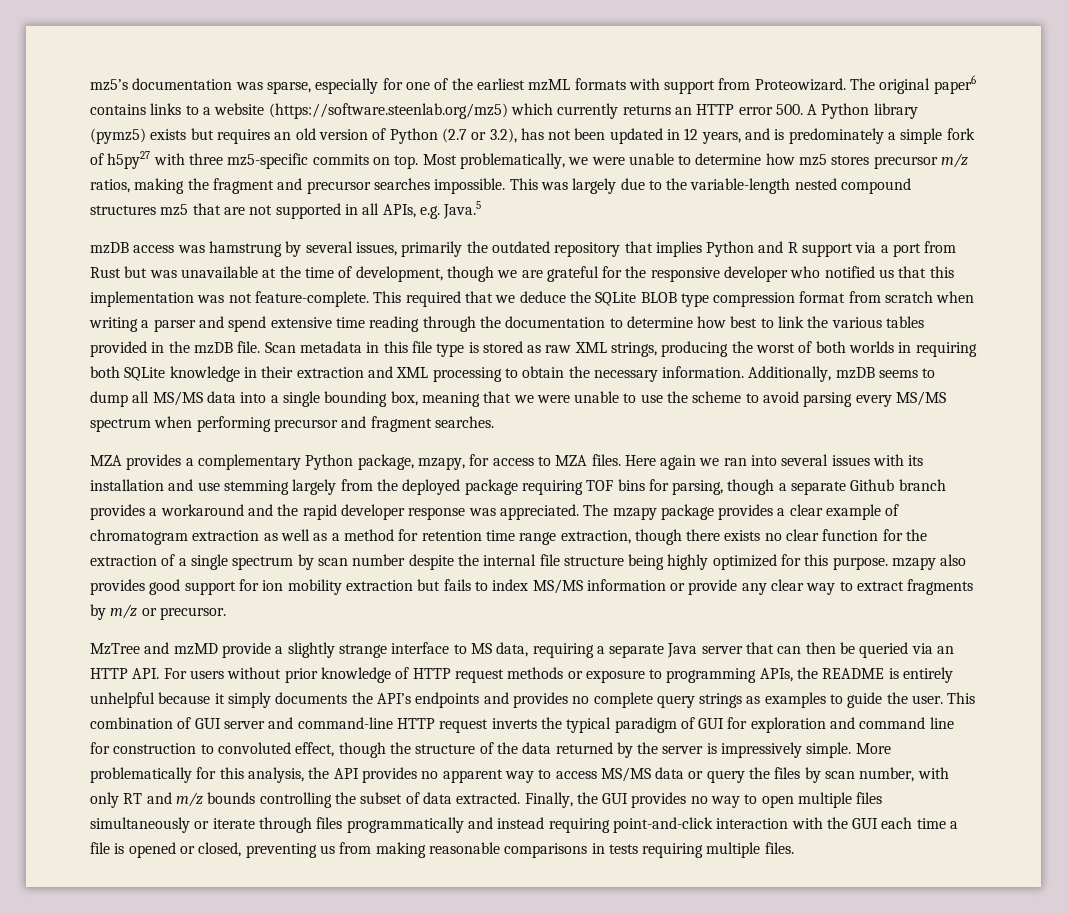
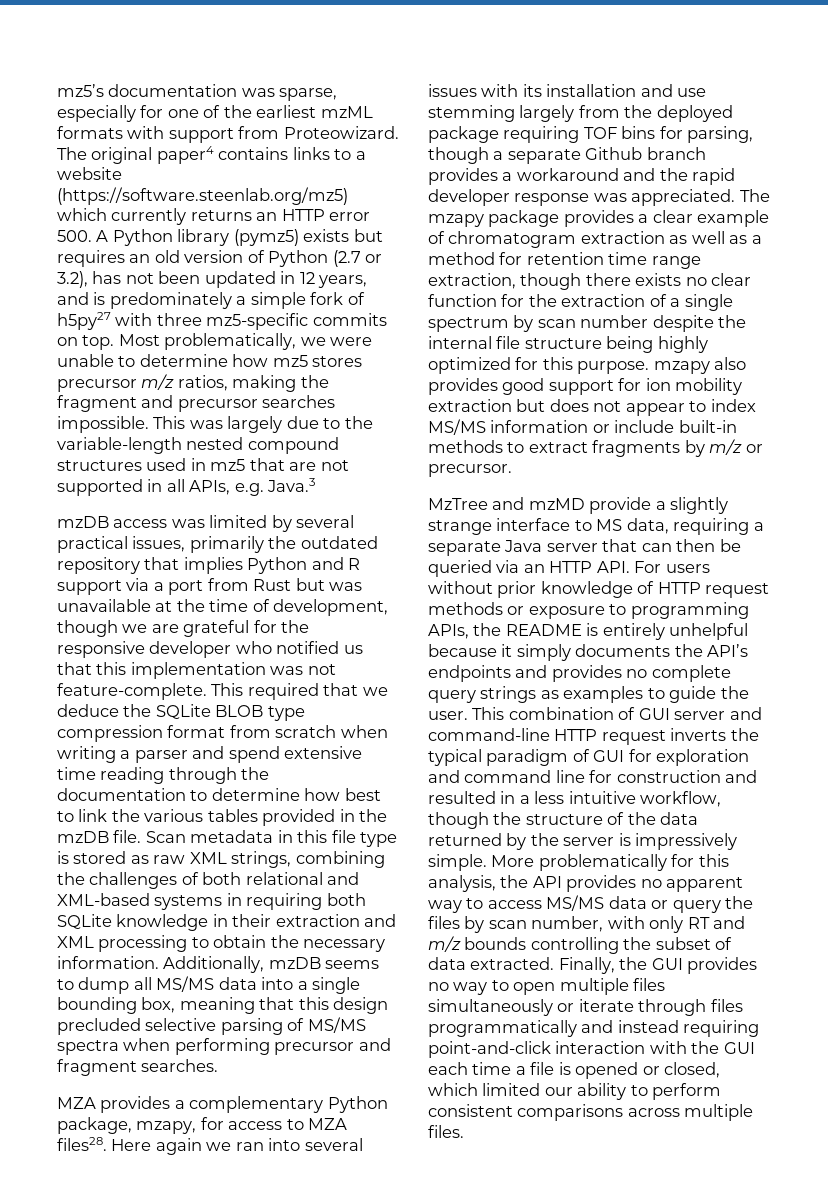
- The original paper6 contains links to a website (https://software.steenlab.org/mz5) which currently returns an HTTP error 500. A Python library (pymz5) exists but requires an old version of Python (2.7 or 3.2), has not been updated in 12 years, and is predominately a simple fork of h5py27 with three mz5-specific commits on top.
+ The original paper4 contains links to a website (https://software.steenlab.org/mz5) which currently returns an HTTP error 500. A Python library (pymz5) exists but requires an old version of Python (2.7 or 3.2), has not been updated in 12 years, and is predominately a simple fork of h5py27 with three mz5-specific commits on top.
- This was largely due to the variable-length nested compound structures mz5 that are not supported in all APIs, e.g. Java.5
+ This was largely due to the variable-length nested compound structures used in mz5 that are not supported in all APIs, e.g. Java.3
- mzDB access was hamstrung by several issues, primarily the outdated repository that implies Python and R support via a port from Rust but was unavailable at the time of development, though we are grateful for the responsive developer who notified us that this implementation was not feature-complete.
+ mzDB access was limited by several practical issues, primarily the outdated repository that implies Python and R support via a port from Rust but was unavailable at the time of development, though we are grateful for the responsive developer who notified us that this implementation was not feature-complete.
- Scan metadata in this file type is stored as raw XML strings, producing the worst of both worlds in requiring both SQLite knowledge in their extraction and XML processing to obtain the necessary information.
+ Scan metadata in this file type is stored as raw XML strings, combining the challenges of both relational and XML-based systems in requiring both SQLite knowledge in their extraction and XML processing to obtain the necessary information.
- Additionally, mzDB seems to dump all MS/MS data into a single bounding box, meaning that we were unable to use the scheme to avoid parsing every MS/MS spectrum when performing precursor and fragment searches.
+ Additionally, mzDB seems to dump all MS/MS data into a single bounding box, meaning that this design precluded selective parsing of MS/MS spectra when performing precursor and fragment searches.
- MZA provides a complementary Python package, mzapy, for access to MZA files.
+ MZA provides a complementary Python package, mzapy, for access to MZA files28.
- The mzapy package provides a clear example of chromatogram extraction as well as a method for retention time range extraction, though there exists no clear function for the extraction of a single spectrum by scan number despite the internal file structure being highly optimized for this purpose. mzapy also provides good support for ion mobility extraction but fails to index MS/MS information or provide any clear way to extract fragments by m/z or precursor.
+ The mzapy package provides a clear example of chromatogram extraction as well as a method for retention time range extraction, though there exists no clear function for the extraction of a single spectrum by scan number despite the internal file structure being highly optimized for this purpose. mzapy also provides good support for ion mobility extraction but does not appear to index MS/MS information or include built-in methods to extract fragments by m/z or precursor.
- This combination of GUI server and command-line HTTP request inverts the typical paradigm of GUI for exploration and command line for construction to convoluted effect, though the structure of the data returned by the server is impressively simple.
+ This combination of GUI server and command-line HTTP request inverts the typical paradigm of GUI for exploration and command line for construction and resulted in a less intuitive workflow, though the structure of the data returned by the server is impressively simple.
- Finally, the GUI provides no way to open multiple files simultaneously or iterate through files programmatically and instead requiring point-and-click interaction with the GUI each time a file is opened or closed, preventing us from making reasonable comparisons in tests requiring multiple files.
+ Finally, the GUI provides no way to open multiple files simultaneously or iterate through files programmatically and instead requiring point-and-click interaction with the GUI each time a file is opened or closed, which limited our ability to perform consistent comparisons across multiple files.

